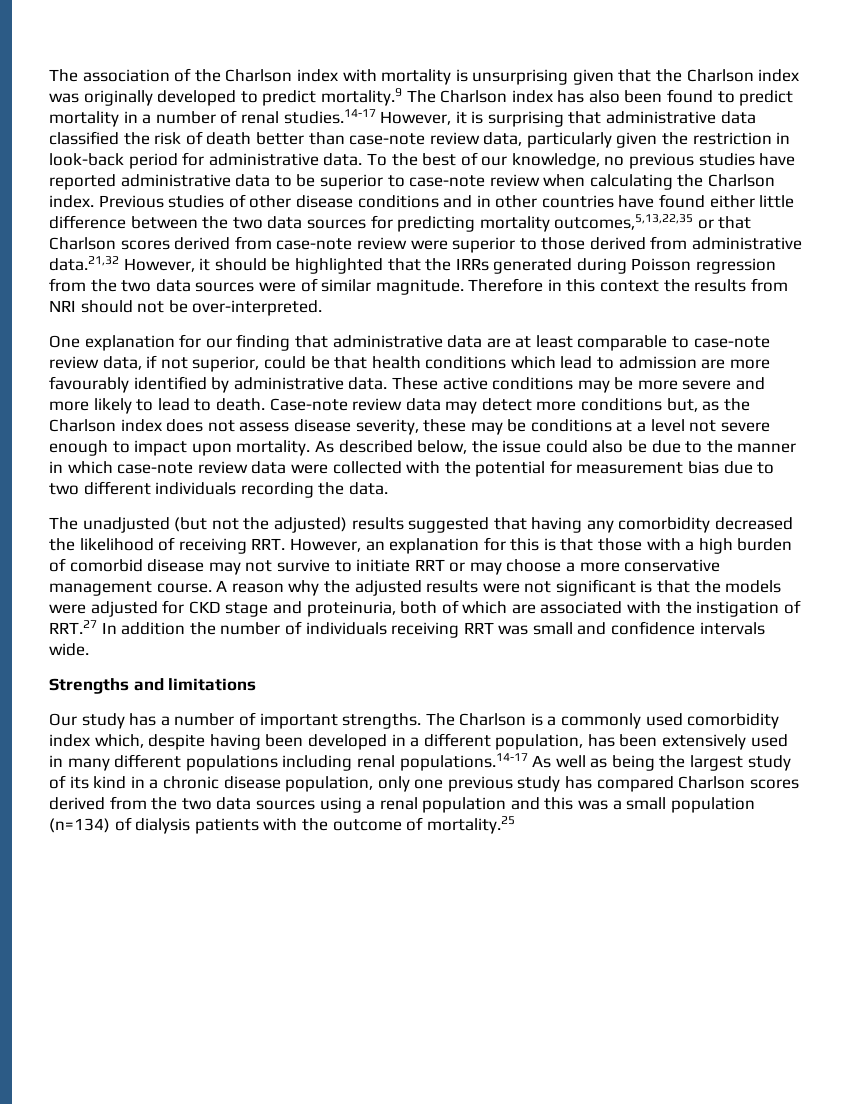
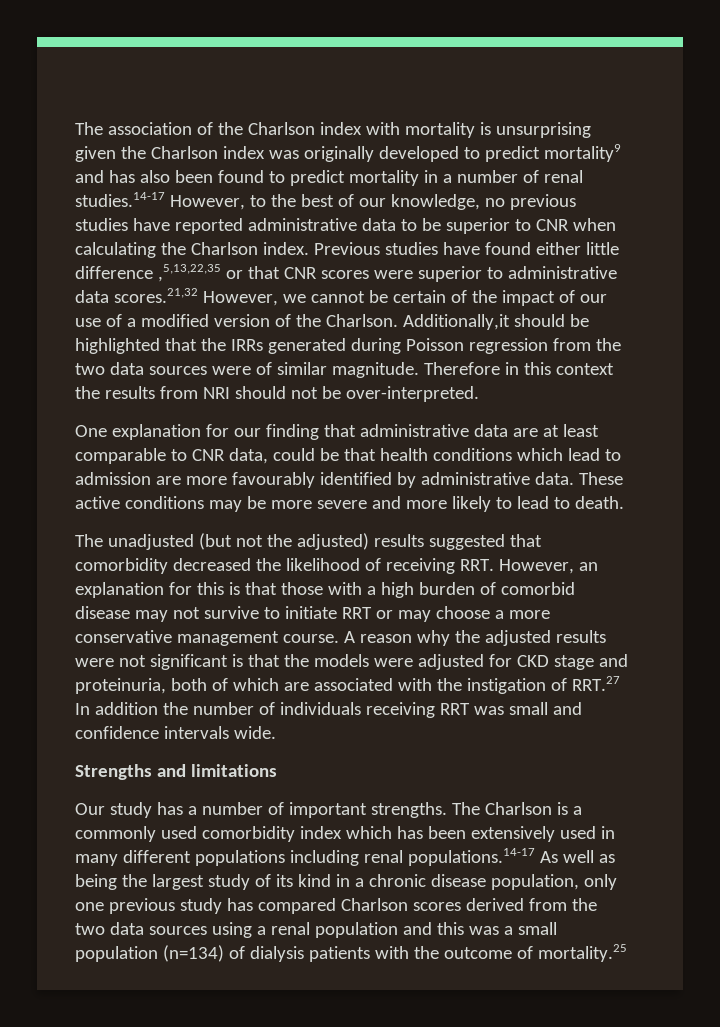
- The association of the Charlson index with mortality is unsurprising given that the Charlson index was originally developed to predict mortality.9 The Charlson index has also been found to predict mortality in a number of renal studies.14-17 However, it is surprising that administrative data classified the risk of death better than case-note review data, particularly given the restriction in look-back period for administrative data. To the best of our knowledge, no previous studies have reported administrative data to be superior to case-note review when calculating the Charlson index.
+ The association of the Charlson index with mortality is unsurprising given the Charlson index was originally developed to predict mortality9 and has also been found to predict mortality in a number of renal studies.14-17 However, to the best of our knowledge, no previous studies have reported administrative data to be superior to CNR when calculating the Charlson index.
- Previous studies of other disease conditions and in other countries have found either little difference between the two data sources for predicting mortality outcomes,5,13,22,35 or that Charlson scores derived from case-note review were superior to those derived from administrative data.21,32 However, it should be highlighted that the IRRs generated during Poisson regression from the two data sources were of similar magnitude.
+ Previous studies have found either little difference ,5,13,22,35 or that CNR scores were superior to administrative data scores.21,32 However, we cannot be certain of the impact of our use of a modified version of the Charlson. Additionally,it should be highlighted that the IRRs generated during Poisson regression from the two data sources were of similar magnitude.
- One explanation for our finding that administrative data are at least comparable to case-note review data, if not superior, could be that health conditions which lead to admission are more favourably identified by administrative data.
+ One explanation for our finding that administrative data are at least comparable to CNR data, could be that health conditions which lead to admission are more favourably identified by administrative data.
- Case-note review data may detect more conditions but, as the Charlson index does not assess disease severity, these may be conditions at a level not severe enough to impact upon mortality. As described below, the issue could also be due to the manner in which case-note review data were collected with the potential for measurement bias due to two different individuals recording the data.
- The unadjusted (but not the adjusted) results suggested that having any comorbidity decreased the likelihood of receiving RRT. However, an explanation for this is that those with a high burden of comorbid disease may not survive to initiate RRT or may choose a more conservative management course.
+ The unadjusted (but not the adjusted) results suggested that comorbidity decreased the likelihood of receiving RRT. However, an explanation for this is that those with a high burden of comorbid disease may not survive to initiate RRT or may choose a more conservative management course.
- The Charlson is a commonly used comorbidity index which, despite having been developed in a different population, has been extensively used in many different populations including renal populations.14-17 As well as being the largest study of its kind in a chronic disease population, only one previous study has compared Charlson scores derived from the two data sources using a renal population and this was a small population (n=134) of dialysis patients with the outcome of mortality.25
+ The Charlson is a commonly used comorbidity index which has been extensively used in many different populations including renal populations.14-17 As well as being the largest study of its kind in a chronic disease population, only one previous study has compared Charlson scores derived from the two data sources using a renal population and this was a small population (n=134) of dialysis patients with the outcome of mortality.25

